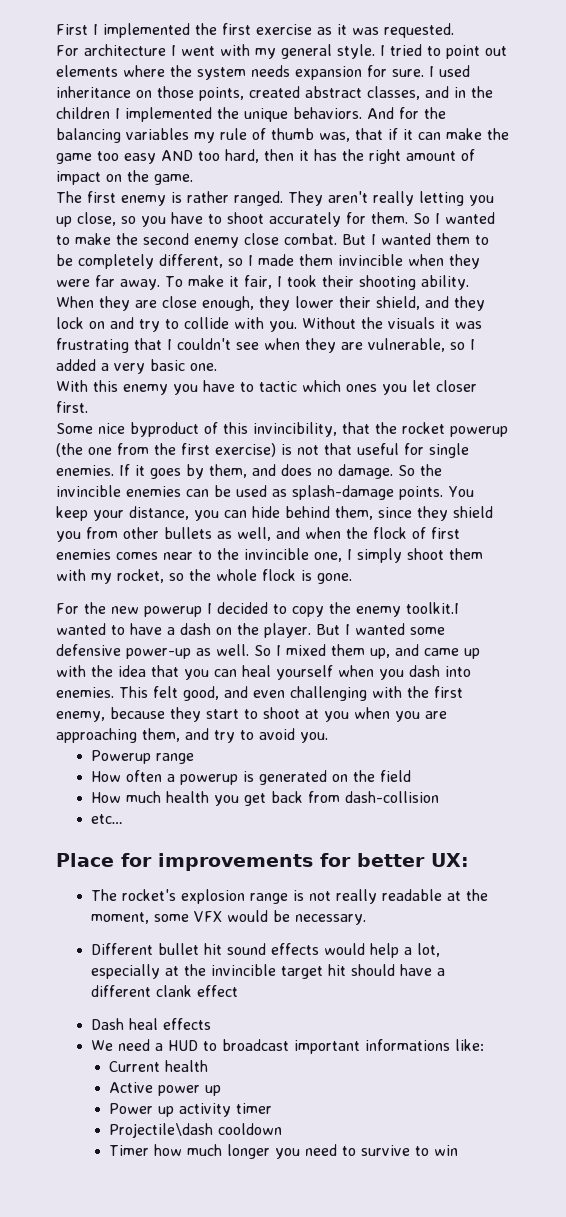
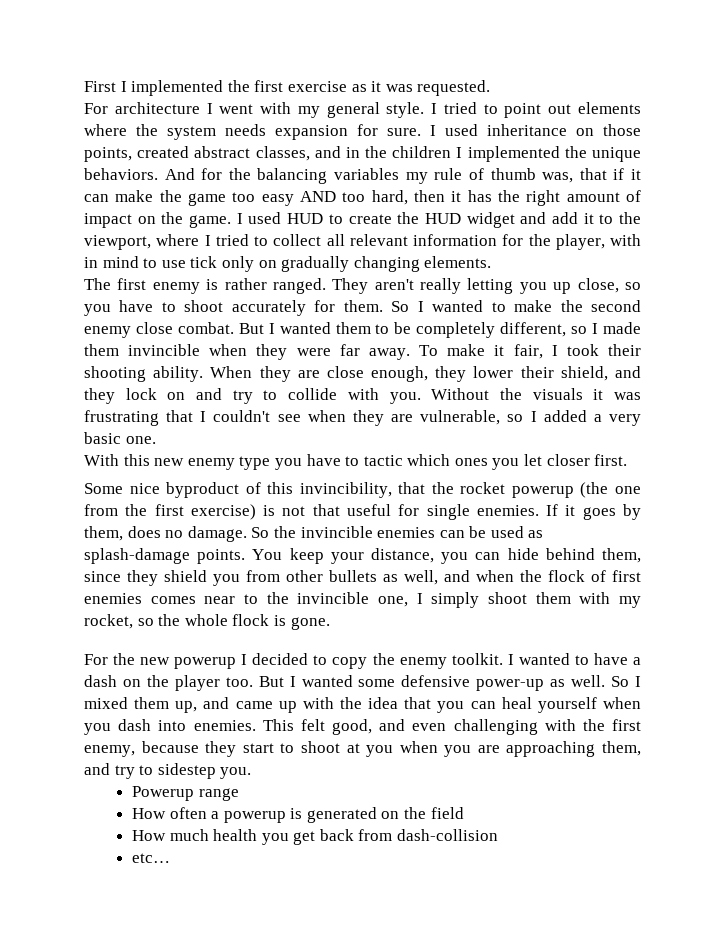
+ I used HUD to create the HUD widget and add it to the viewport, where I tried to collect all relevant information for the player, with in mind to use tick only on gradually changing elements.
- With this enemy you have to tactic which ones you let closer first.
+ With this new enemy type you have to tactic which ones you let closer first.
- If it goes by them, and does no damage.
+ If it goes by them, does no damage.
- For the new powerup I decided to copy the enemy toolkit.I wanted to have a dash on the player.
+ For the new powerup I decided to copy the enemy toolkit. I wanted to have a dash on the player too.
- This felt good, and even challenging with the first enemy, because they start to shoot at you when you are approaching them, and try to avoid you.
+ This felt good, and even challenging with the first enemy, because they start to shoot at you when you are approaching them, and try to sidestep you.
- Place for improvements for better UX:
- The rocket's explosion range is not really readable at the moment, some VFX would be necessary.
- Different bullet hit sound effects would help a lot, especially at the invincible target hit should have a different clank effect
- Dash heal effects
- We need a HUD to broadcast important informations like:
- Current health
- Active power up
- Power up activity timer
- Projectile\dash cooldown
- Timer how much longer you need to survive to win

